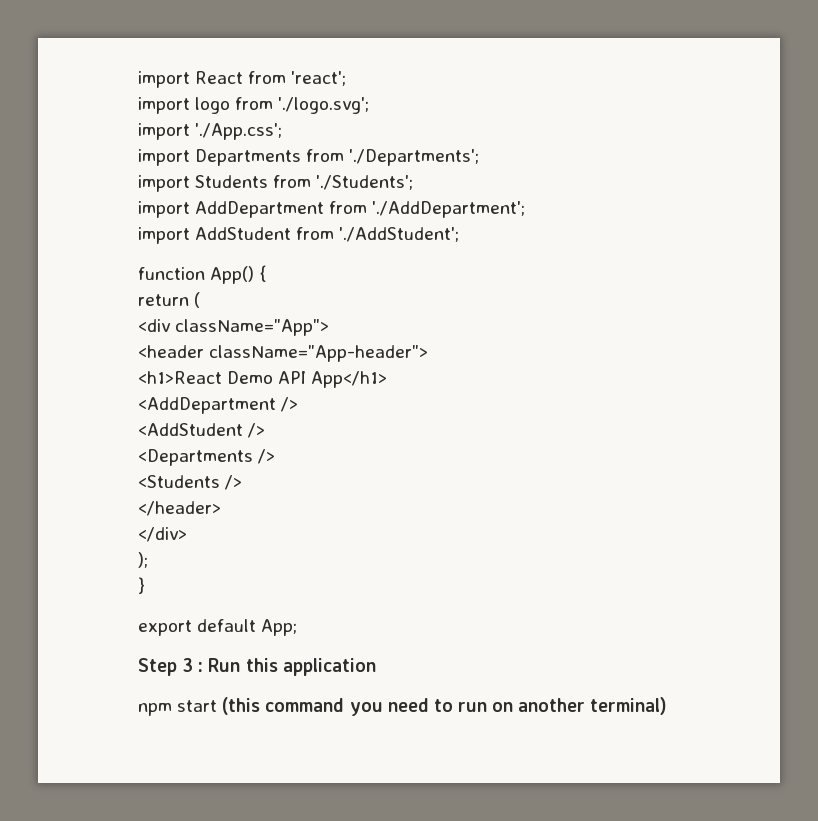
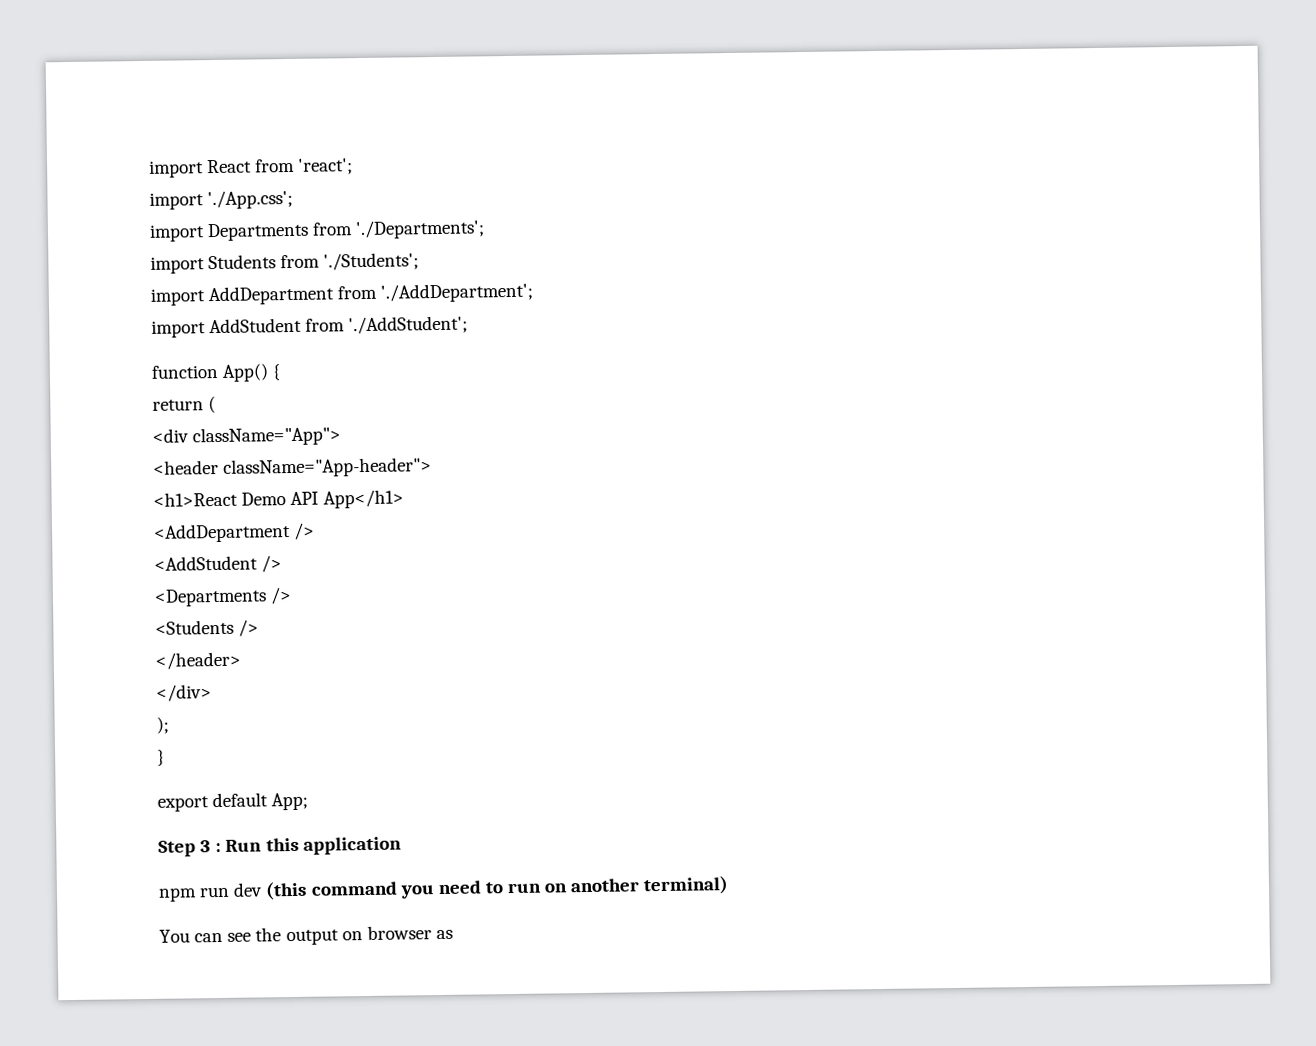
- import logo from './logo.svg';
- npm start (this command you need to run on another terminal)
+ npm run dev (this command you need to run on another terminal)
+ You can see the output on browser as

